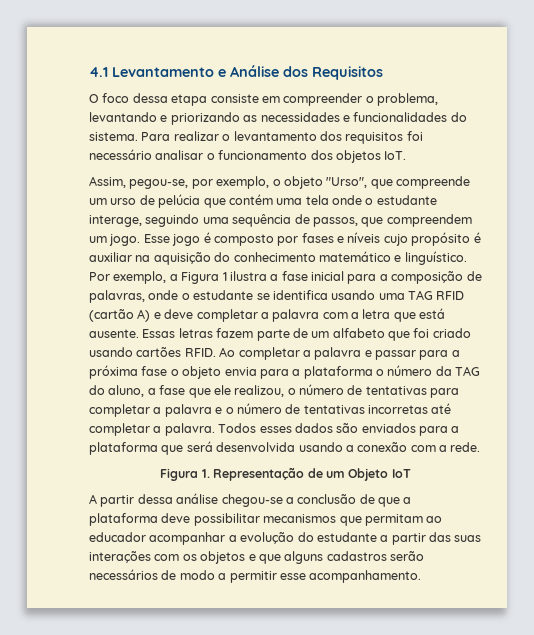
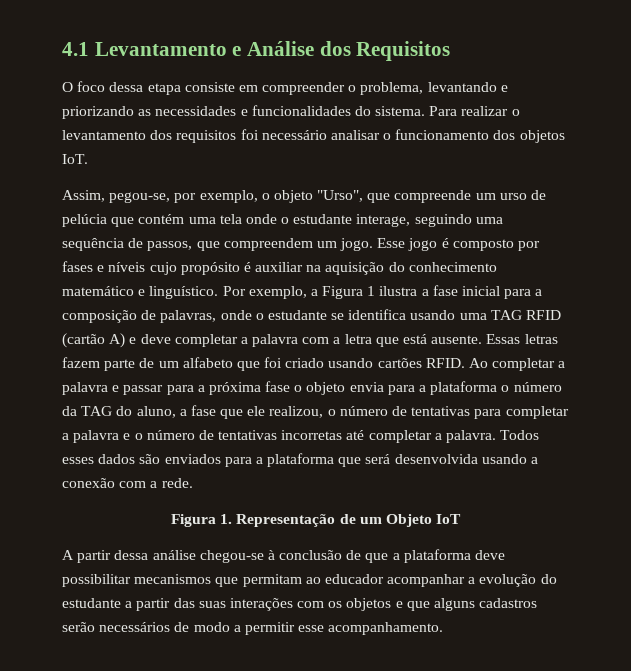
- A partir dessa análise chegou-se a conclusão de que a plataforma deve possibilitar mecanismos que permitam ao educador acompanhar a evolução do estudante a partir das suas interações com os objetos e que alguns cadastros serão necessários de modo a permitir esse acompanhamento.
+ A partir dessa análise chegou-se à conclusão de que a plataforma deve possibilitar mecanismos que permitam ao educador acompanhar a evolução do estudante a partir das suas interações com os objetos e que alguns cadastros serão necessários de modo a permitir esse acompanhamento.

